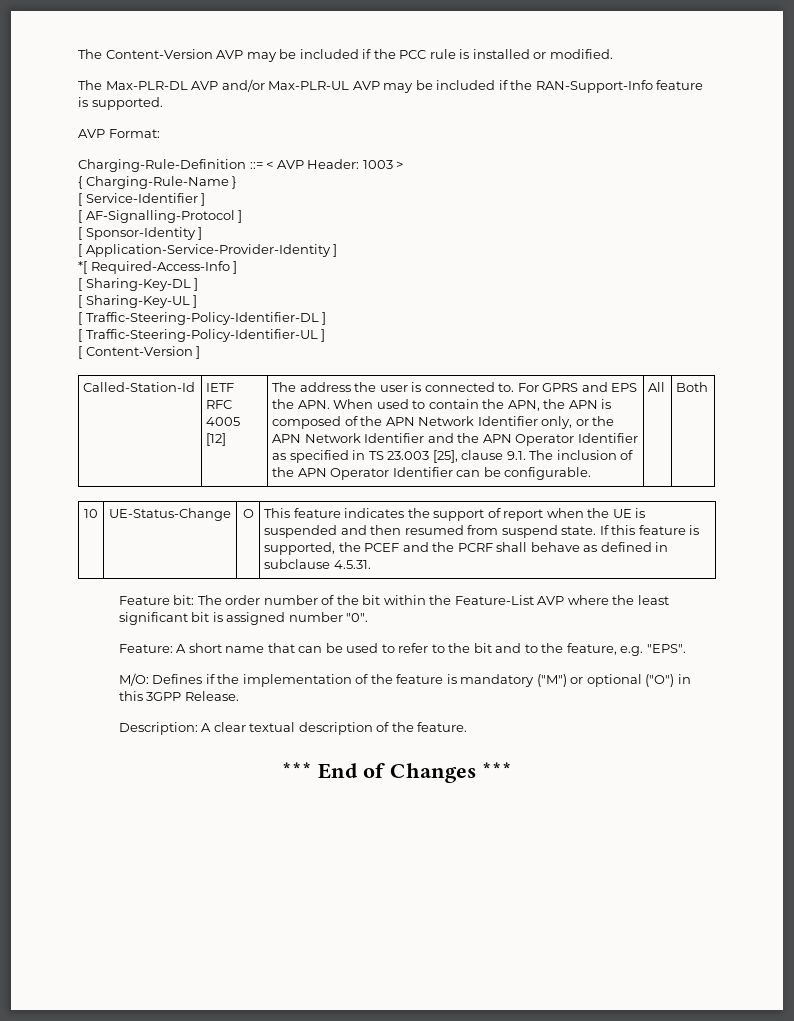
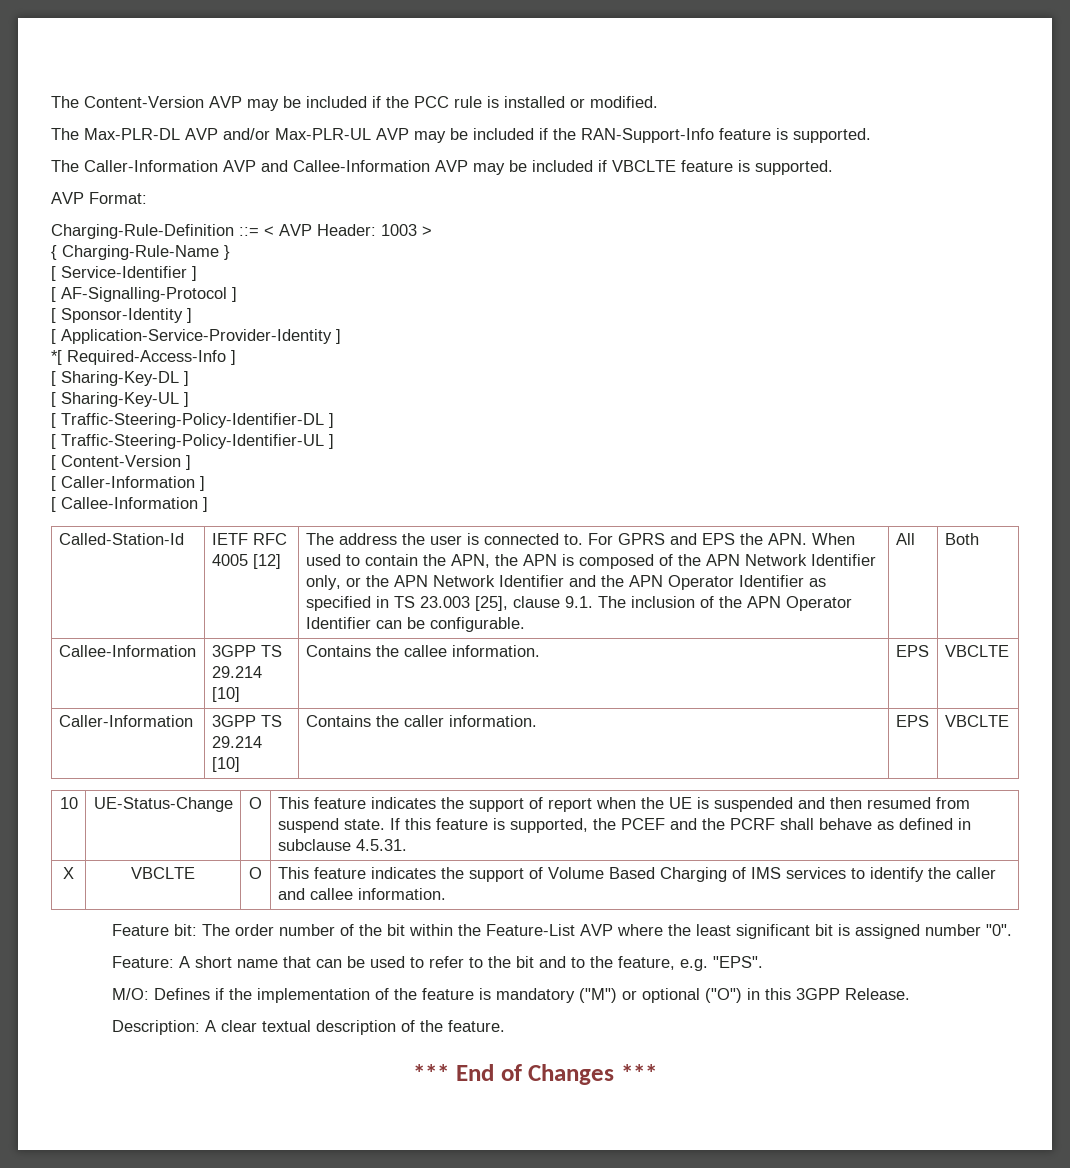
+ The Caller-Information AVP and Callee-Information AVP may be included if VBCLTE feature is supported.
+ [ Caller-Information ]
+ [ Callee-Information ]
+ Callee-Information | 3GPP TS 29.214 [10] | Contains the callee information. | EPS | VBCLTE
+ Caller-Information | 3GPP TS 29.214 [10] | Contains the caller information. | EPS | VBCLTE
+ X | VBCLTE | O | This feature indicates the support of Volume Based Charging of IMS services to identify the caller and callee information.

